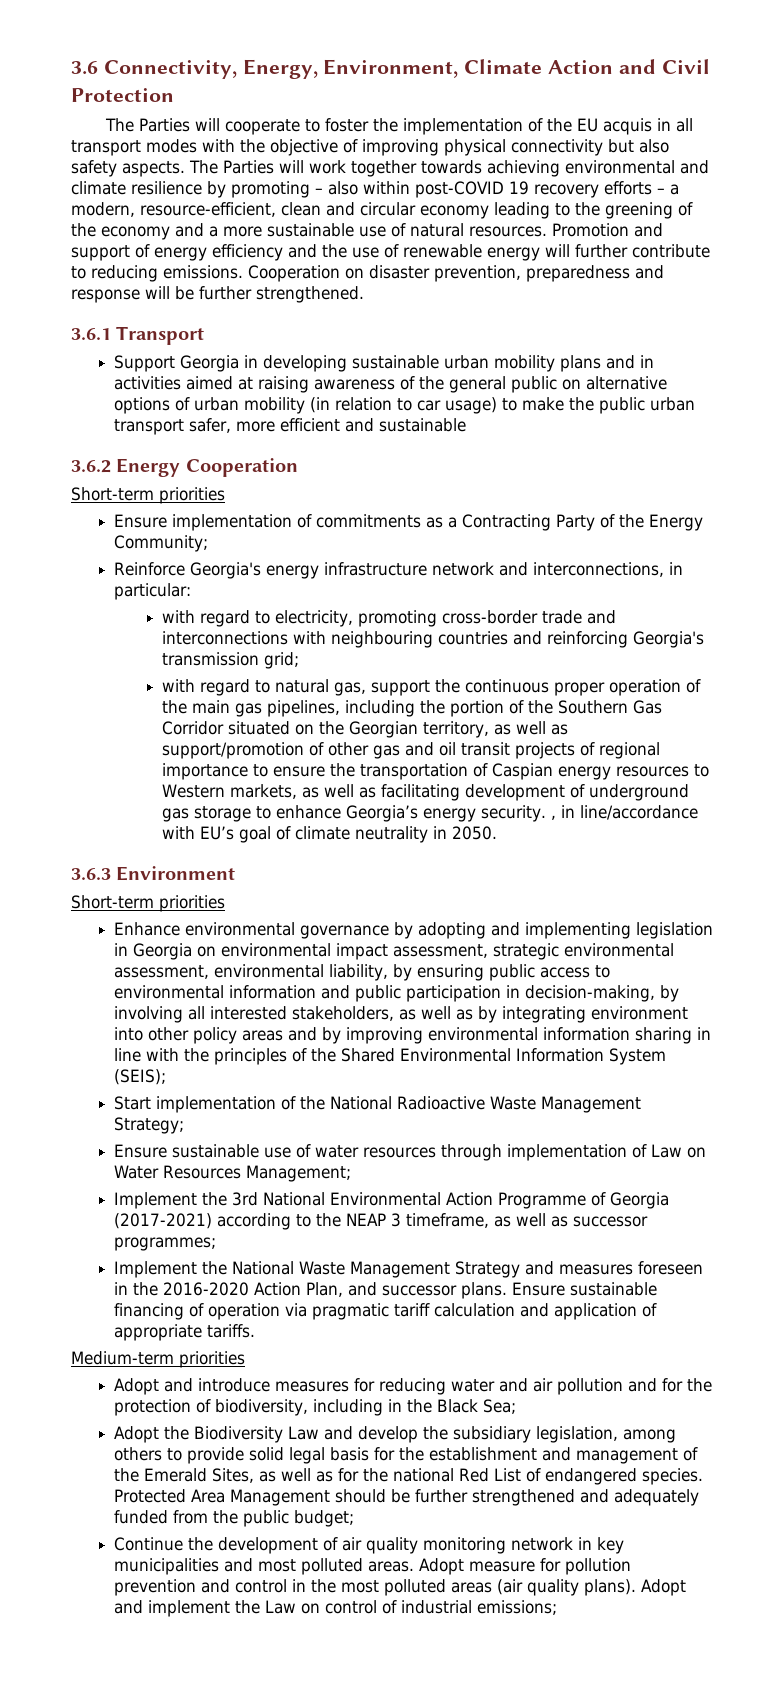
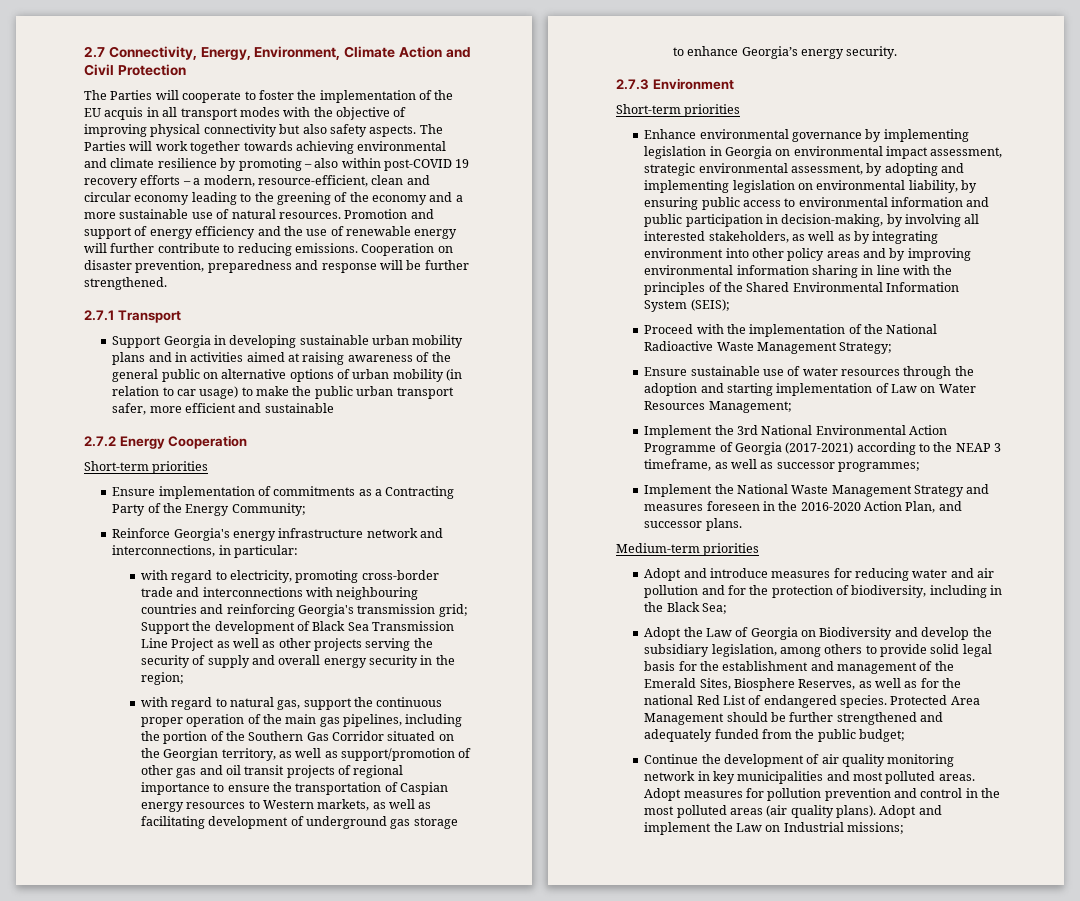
- 3.6 Connectivity, Energy, Environment, Climate Action and Civil Protection
+ 2.7 Connectivity, Energy, Environment, Climate Action and Civil Protection
- 3.6.1 Transport
+ 2.7.1 Transport
- 3.6.2 Energy Cooperation
+ 2.7.2 Energy Cooperation
- with regard to electricity, promoting cross-border trade and interconnections with neighbouring countries and reinforcing Georgia's transmission grid;
+ with regard to electricity, promoting cross-border trade and interconnections with neighbouring countries and reinforcing Georgia's transmission grid; Support the development of Black Sea Transmission Line Project as well as other projects serving the security of supply and overall energy security in the region;
- with regard to natural gas, support the continuous proper operation of the main gas pipelines, including the portion of the Southern Gas Corridor situated on the Georgian territory, as well as support/promotion of other gas and oil transit projects of regional importance to ensure the transportation of Caspian energy resources to Western markets, as well as facilitating development of underground gas storage to enhance Georgia’s energy security. , in line/accordance with EU’s goal of climate neutrality in 2050.
- 3.6.3 Environment
+ with regard to natural gas, support the continuous proper operation of the main gas pipelines, including the portion of the Southern Gas Corridor situated on the Georgian territory, as well as support/promotion of other gas and oil transit projects of regional importance to ensure the transportation of Caspian energy resources to Western markets, as well as facilitating development of underground gas storage to enhance Georgia’s energy security.
+ 2.7.3 Environment
- Enhance environmental governance by adopting and implementing legislation in Georgia on environmental impact assessment, strategic environmental assessment, environmental liability, by ensuring public access to environmental information and public participation in decision-making, by involving all interested stakeholders, as well as by integrating environment into other policy areas and by improving environmental information sharing in line with the principles of the Shared Environmental Information System (SEIS);
+ Enhance environmental governance by implementing legislation in Georgia on environmental impact assessment, strategic environmental assessment, by adopting and implementing legislation on environmental liability, by ensuring public access to environmental information and public participation in decision-making, by involving all interested stakeholders, as well as by integrating environment into other policy areas and by improving environmental information sharing in line with the principles of the Shared Environmental Information System (SEIS);
- Start implementation of the National Radioactive Waste Management Strategy;
+ Proceed with the implementation of the National Radioactive Waste Management Strategy;
- Ensure sustainable use of water resources through implementation of Law on Water Resources Management;
+ Ensure sustainable use of water resources through the adoption and starting implementation of Law on Water Resources Management;
- Ensure sustainable financing of operation via pragmatic tariff calculation and application of appropriate tariffs.
- Adopt the Biodiversity Law and develop the subsidiary legislation, among others to provide solid legal basis for the establishment and management of the Emerald Sites, as well as for the national Red List of endangered species.
+ Adopt the Law of Georgia on Biodiversity and develop the subsidiary legislation, among others to provide solid legal basis for the establishment and management of the Emerald Sites, Biosphere Reserves, as well as for the national Red List of endangered species.
- Adopt measure for pollution prevention and control in the most polluted areas (air quality plans).
+ Adopt measures for pollution prevention and control in the most polluted areas (air quality plans).
- Adopt and implement the Law on control of industrial emissions;
+ Adopt and implement the Law on Industrial missions;

